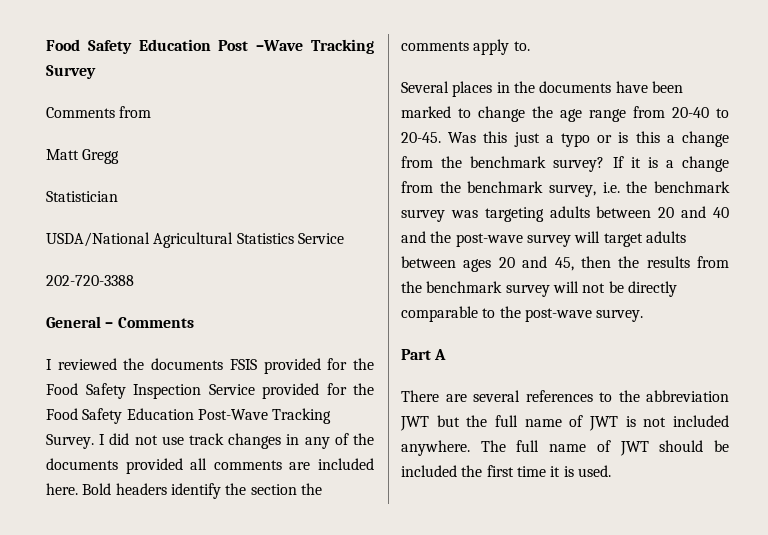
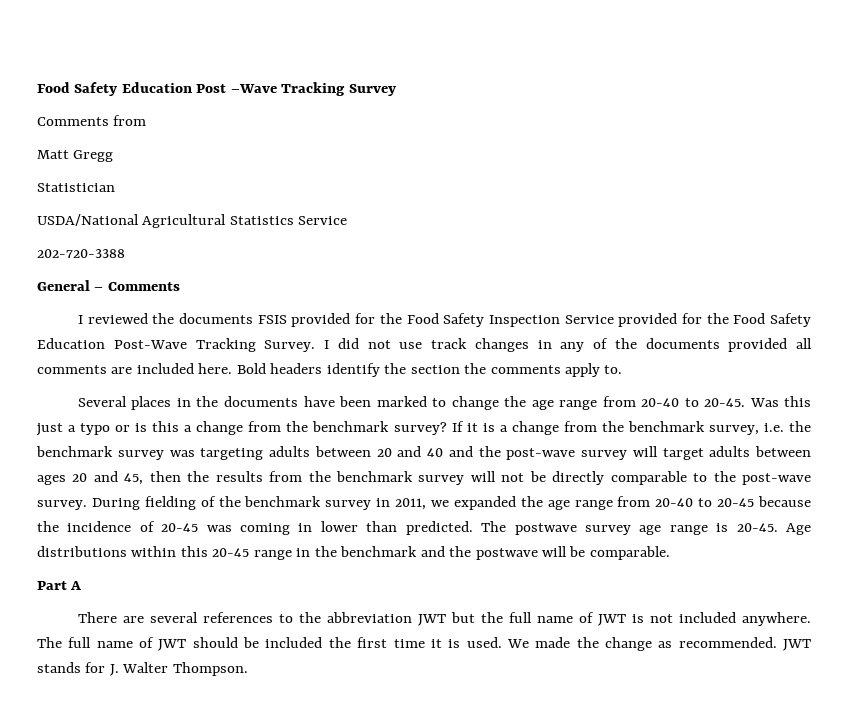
+ During fielding of the benchmark survey in 2011, we expanded the age range from 20-40 to 20-45 because the incidence of 20-45 was coming in lower than predicted. The postwave survey age range is 20-45. Age distributions within this 20-45 range in the benchmark and the postwave will be comparable.
+ We made the change as recommended. JWT stands for J. Walter Thompson.

